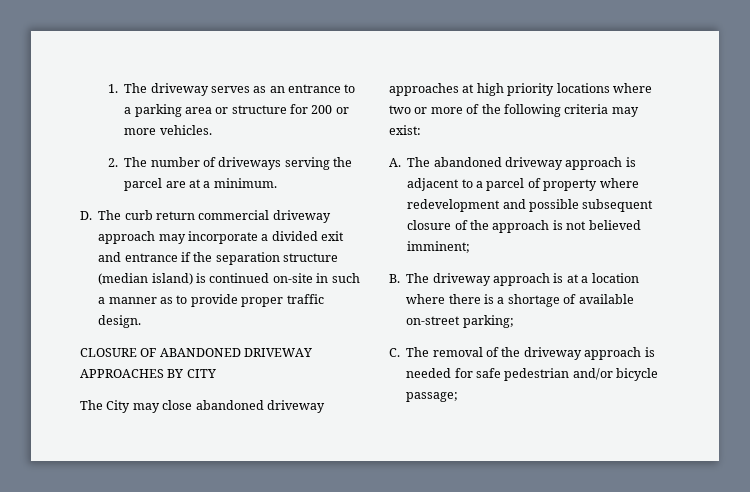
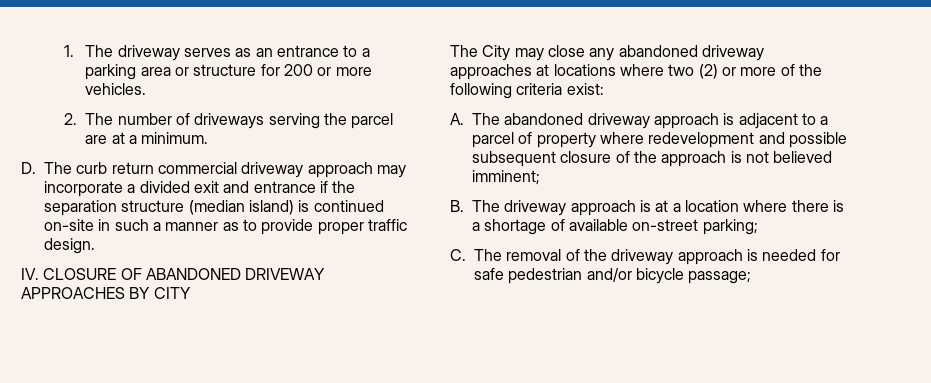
- CLOSURE OF ABANDONED DRIVEWAY APPROACHES BY CITY
+ IV. CLOSURE OF ABANDONED DRIVEWAY APPROACHES BY CITY
- The City may close abandoned driveway approaches at high priority locations where two or more of the following criteria may exist:
+ The City may close any abandoned driveway approaches at locations where two (2) or more of the following criteria exist:

